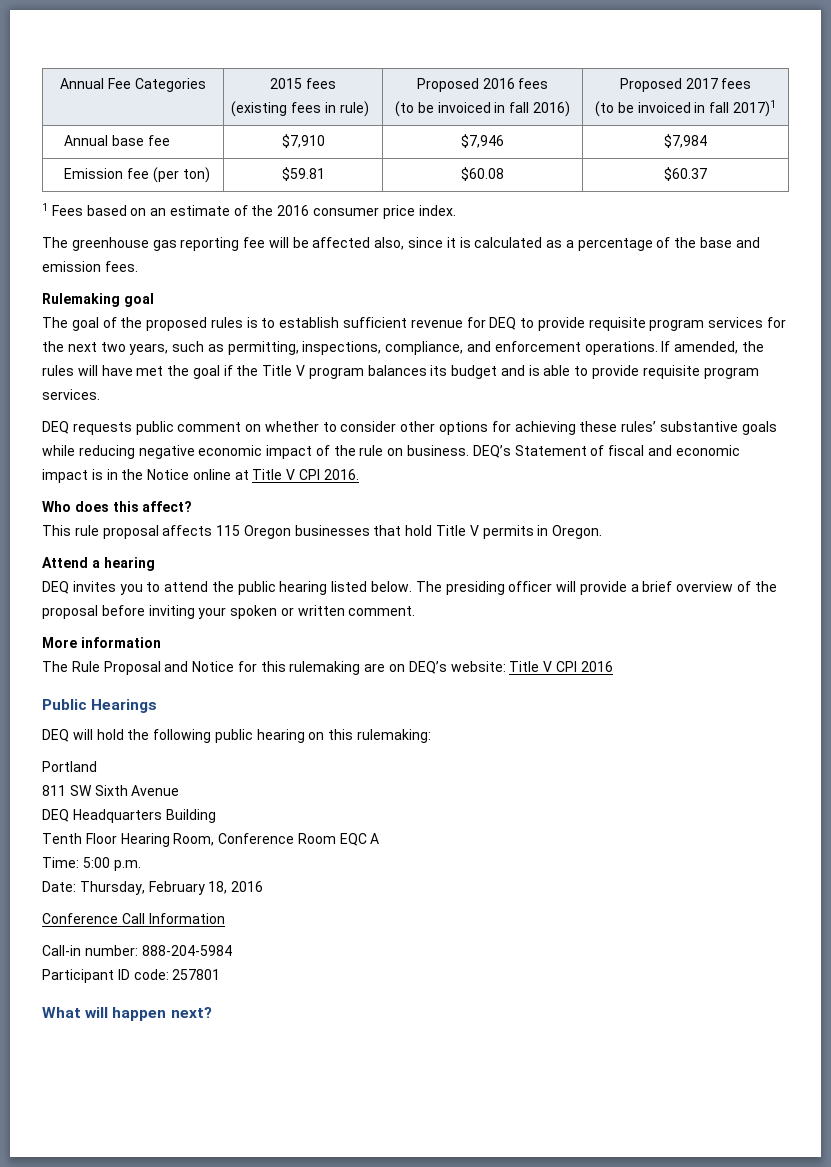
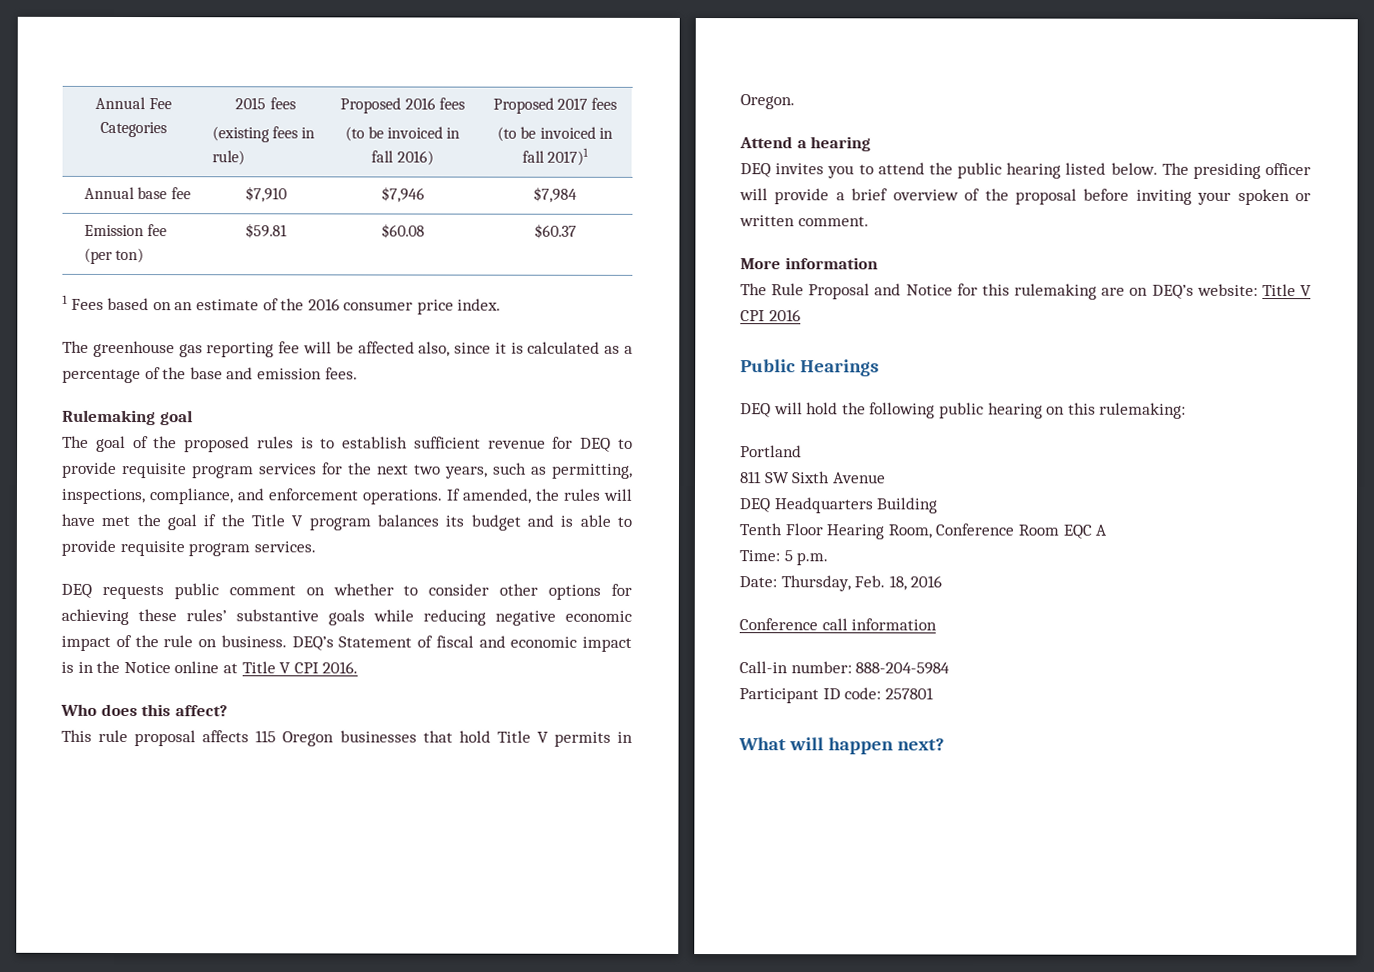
- Time: 5:00 p.m.
+ Time: 5 p.m.
- Date: Thursday, February 18, 2016
+ Date: Thursday, Feb. 18, 2016
- Conference Call Information
+ Conference call information

